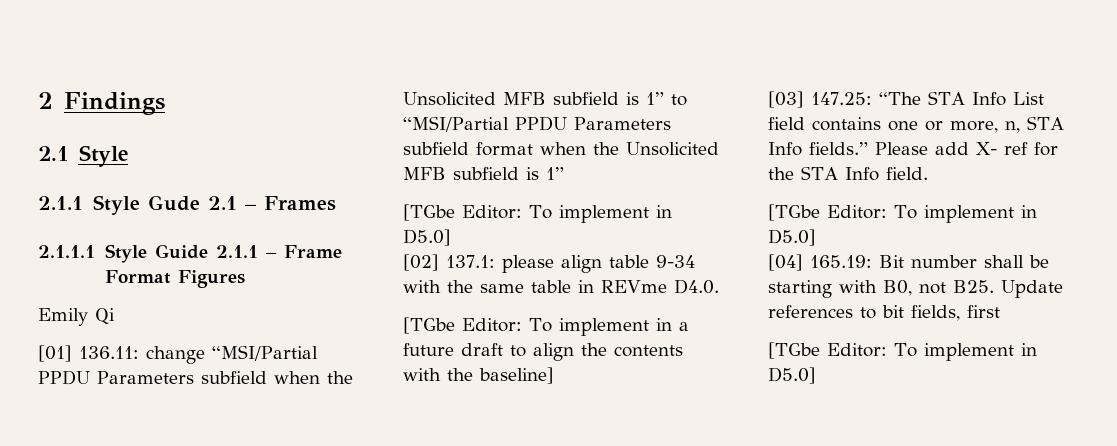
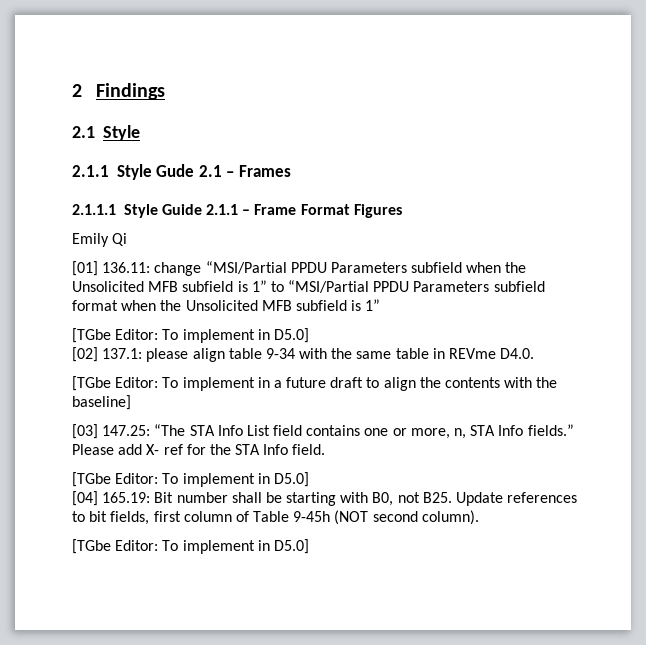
- [04] 165.19: Bit number shall be starting with B0, not B25. Update references to bit fields, first
+ [04] 165.19: Bit number shall be starting with B0, not B25. Update references to bit fields, first column of Table 9-45h (NOT second column).

